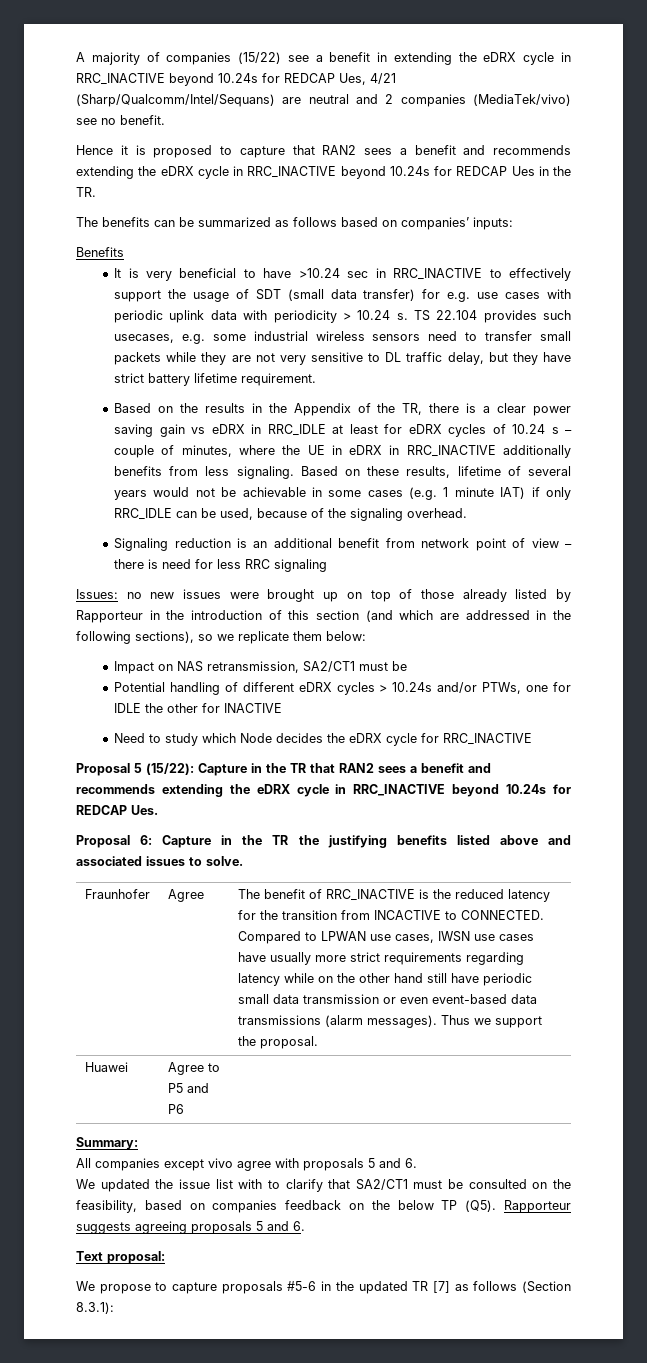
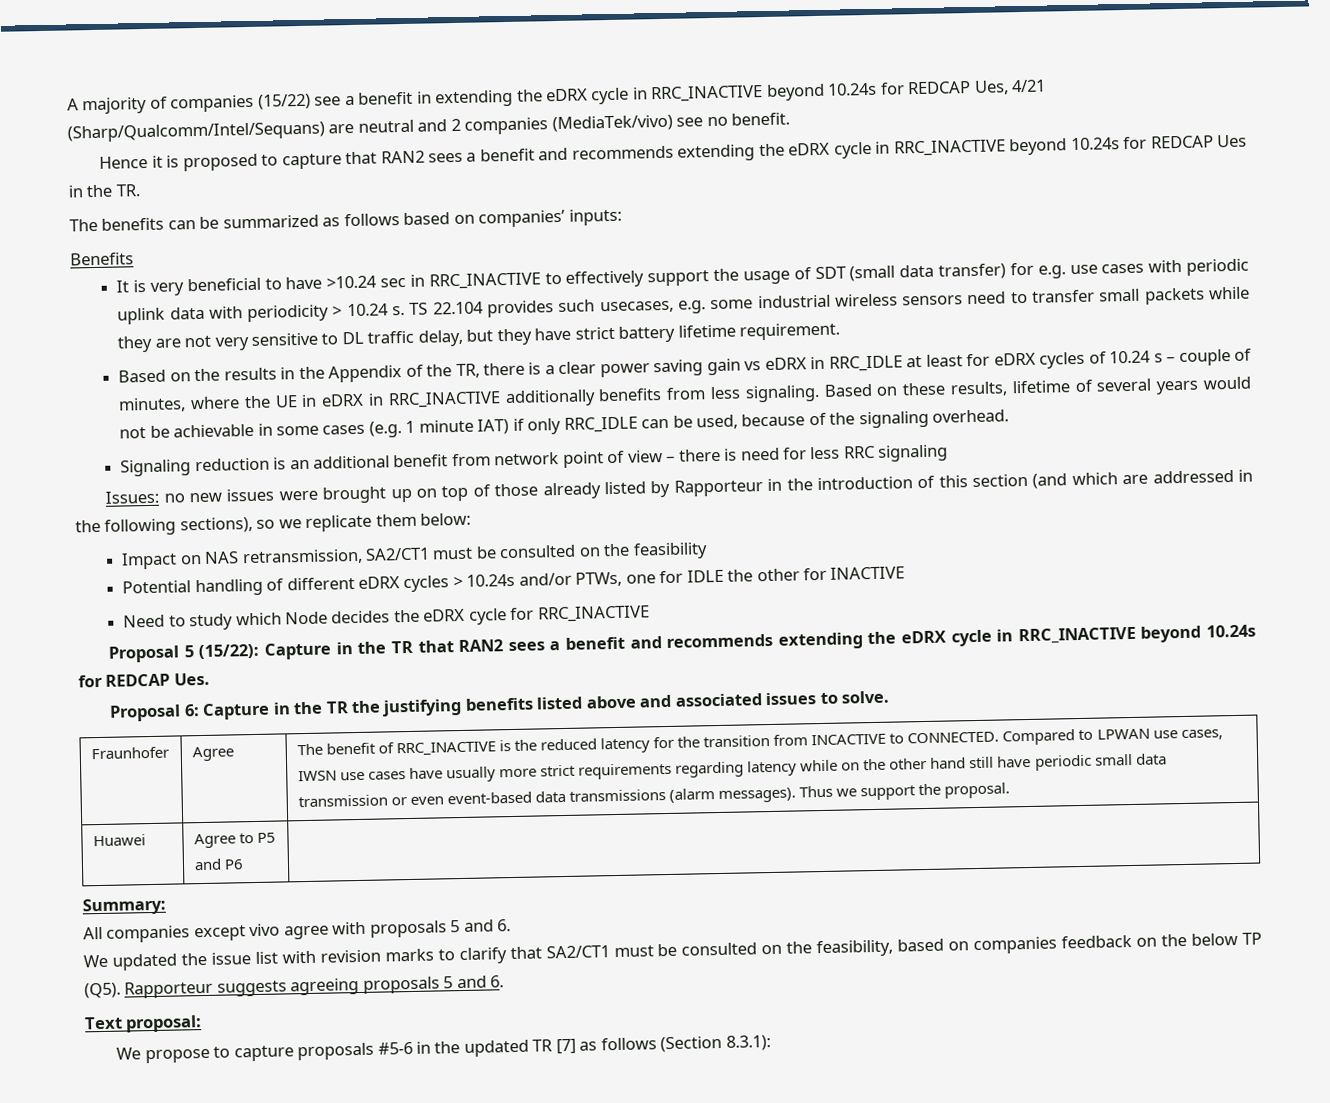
- Impact on NAS retransmission, SA2/CT1 must be
+ Impact on NAS retransmission, SA2/CT1 must be consulted on the feasibility
- We updated the issue list with to clarify that SA2/CT1 must be consulted on the feasibility, based on companies feedback on the below TP (Q5). Rapporteur suggests agreeing proposals 5 and 6.
+ We updated the issue list with revision marks to clarify that SA2/CT1 must be consulted on the feasibility, based on companies feedback on the below TP (Q5). Rapporteur suggests agreeing proposals 5 and 6.

